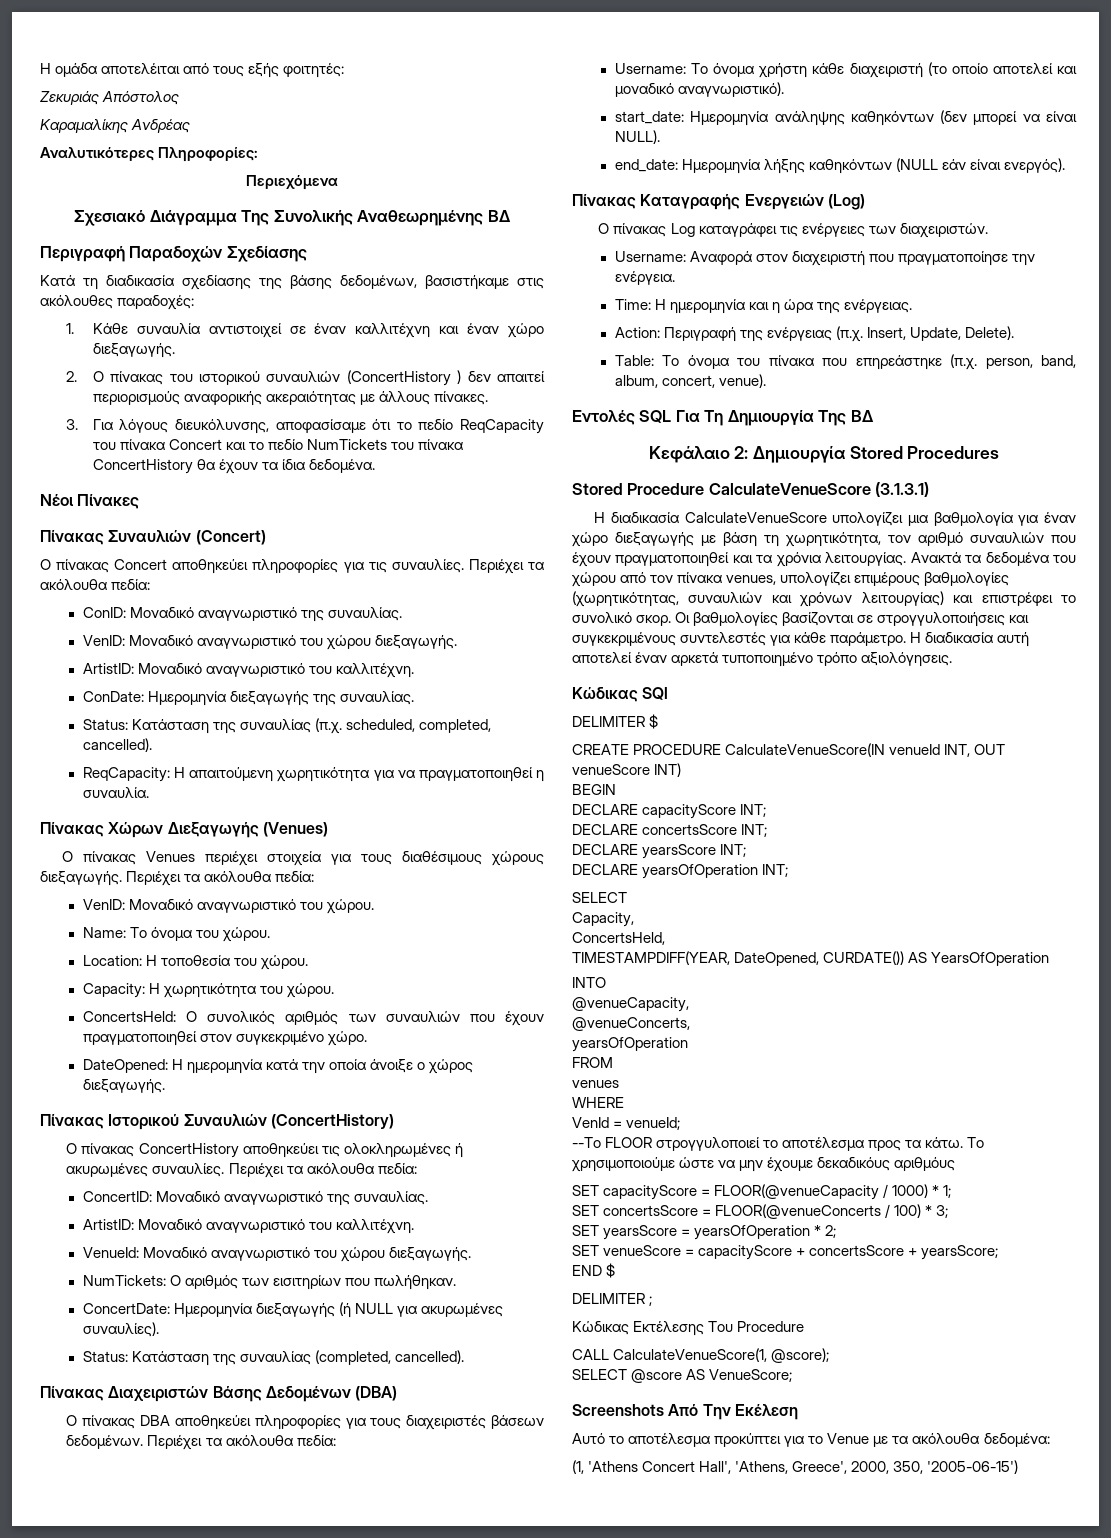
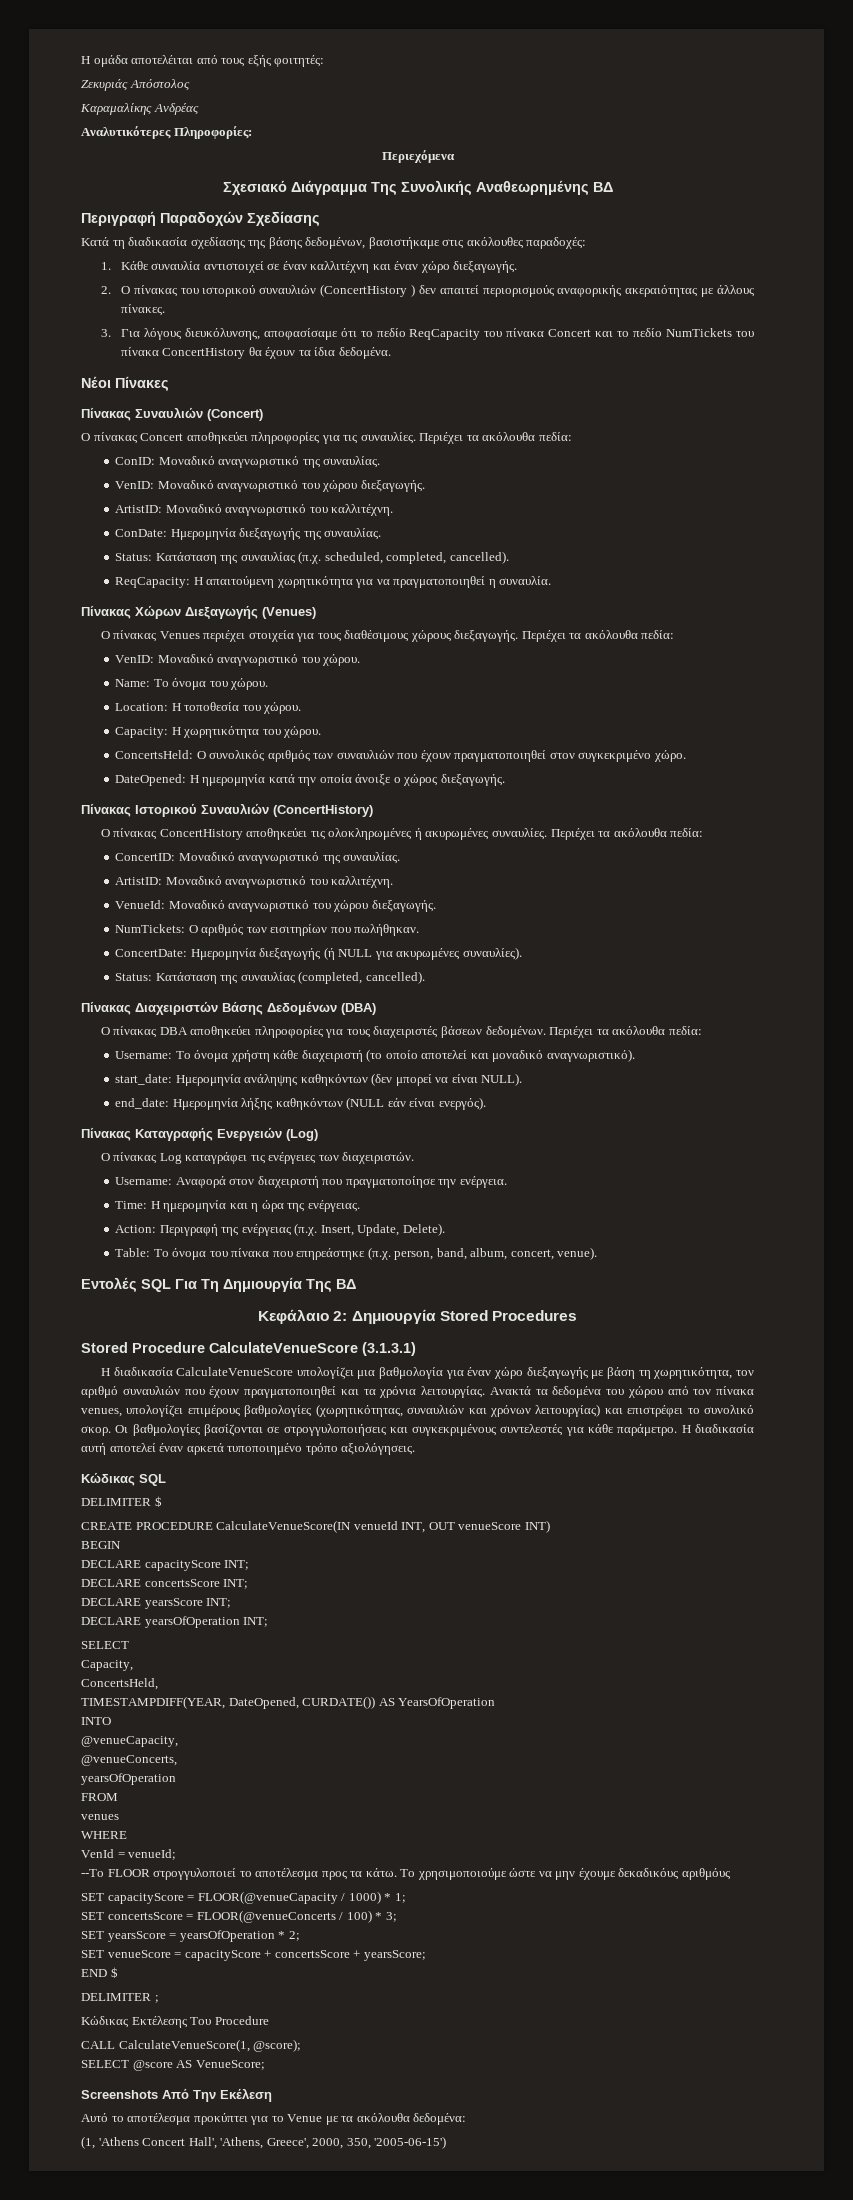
- Κώδικας SQl
+ Κώδικας SQL

